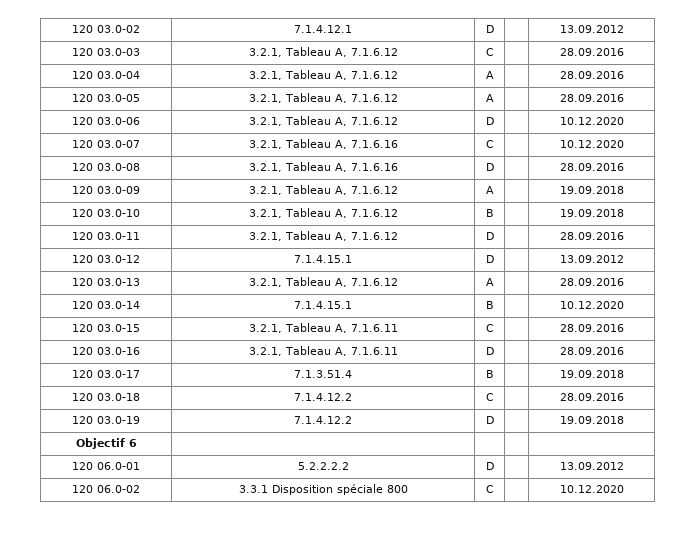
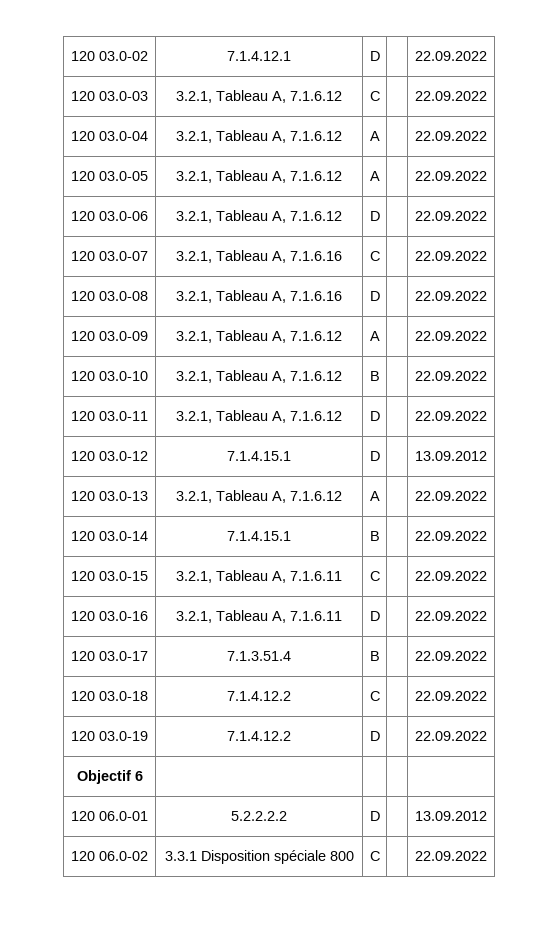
- 120 03.0-02 | 7.1.4.12.1 | D | | 13.09.2012
+ 120 03.0-02 | 7.1.4.12.1 | D | | 22.09.2022
- 120 03.0-03 | 3.2.1, Tableau A, 7.1.6.12 | C | | 28.09.2016
+ 120 03.0-03 | 3.2.1, Tableau A, 7.1.6.12 | C | | 22.09.2022
- 120 03.0-04 | 3.2.1, Tableau A, 7.1.6.12 | A | | 28.09.2016
+ 120 03.0-04 | 3.2.1, Tableau A, 7.1.6.12 | A | | 22.09.2022
- 120 03.0-05 | 3.2.1, Tableau A, 7.1.6.12 | A | | 28.09.2016
+ 120 03.0-05 | 3.2.1, Tableau A, 7.1.6.12 | A | | 22.09.2022
- 120 03.0-06 | 3.2.1, Tableau A, 7.1.6.12 | D | | 10.12.2020
+ 120 03.0-06 | 3.2.1, Tableau A, 7.1.6.12 | D | | 22.09.2022
- 120 03.0-07 | 3.2.1, Tableau A, 7.1.6.16 | C | | 10.12.2020
+ 120 03.0-07 | 3.2.1, Tableau A, 7.1.6.16 | C | | 22.09.2022
- 120 03.0-08 | 3.2.1, Tableau A, 7.1.6.16 | D | | 28.09.2016
+ 120 03.0-08 | 3.2.1, Tableau A, 7.1.6.16 | D | | 22.09.2022
- 120 03.0-09 | 3.2.1, Tableau A, 7.1.6.12 | A | | 19.09.2018
+ 120 03.0-09 | 3.2.1, Tableau A, 7.1.6.12 | A | | 22.09.2022
- 120 03.0-10 | 3.2.1, Tableau A, 7.1.6.12 | B | | 19.09.2018
+ 120 03.0-10 | 3.2.1, Tableau A, 7.1.6.12 | B | | 22.09.2022
- 120 03.0-11 | 3.2.1, Tableau A, 7.1.6.12 | D | | 28.09.2016
+ 120 03.0-11 | 3.2.1, Tableau A, 7.1.6.12 | D | | 22.09.2022
- 120 03.0-13 | 3.2.1, Tableau A, 7.1.6.12 | A | | 28.09.2016
+ 120 03.0-13 | 3.2.1, Tableau A, 7.1.6.12 | A | | 22.09.2022
- 120 03.0-14 | 7.1.4.15.1 | B | | 10.12.2020
+ 120 03.0-14 | 7.1.4.15.1 | B | | 22.09.2022
- 120 03.0-15 | 3.2.1, Tableau A, 7.1.6.11 | C | | 28.09.2016
+ 120 03.0-15 | 3.2.1, Tableau A, 7.1.6.11 | C | | 22.09.2022
- 120 03.0-16 | 3.2.1, Tableau A, 7.1.6.11 | D | | 28.09.2016
+ 120 03.0-16 | 3.2.1, Tableau A, 7.1.6.11 | D | | 22.09.2022
- 120 03.0-17 | 7.1.3.51.4 | B | | 19.09.2018
+ 120 03.0-17 | 7.1.3.51.4 | B | | 22.09.2022
- 120 03.0-18 | 7.1.4.12.2 | C | | 28.09.2016
+ 120 03.0-18 | 7.1.4.12.2 | C | | 22.09.2022
- 120 03.0-19 | 7.1.4.12.2 | D | | 19.09.2018
+ 120 03.0-19 | 7.1.4.12.2 | D | | 22.09.2022
- 120 06.0-02 | 3.3.1 Disposition spéciale 800 | C | | 10.12.2020
+ 120 06.0-02 | 3.3.1 Disposition spéciale 800 | C | | 22.09.2022

